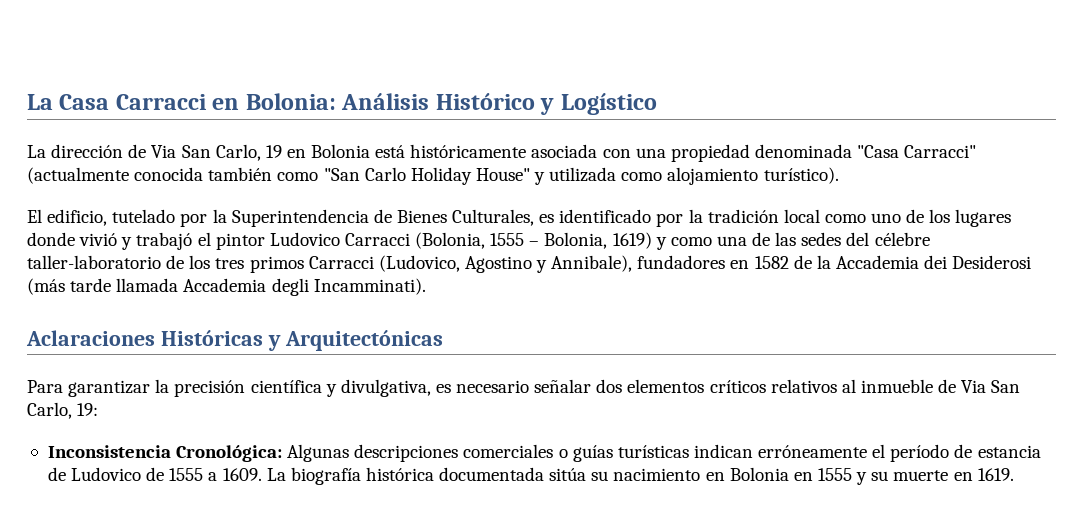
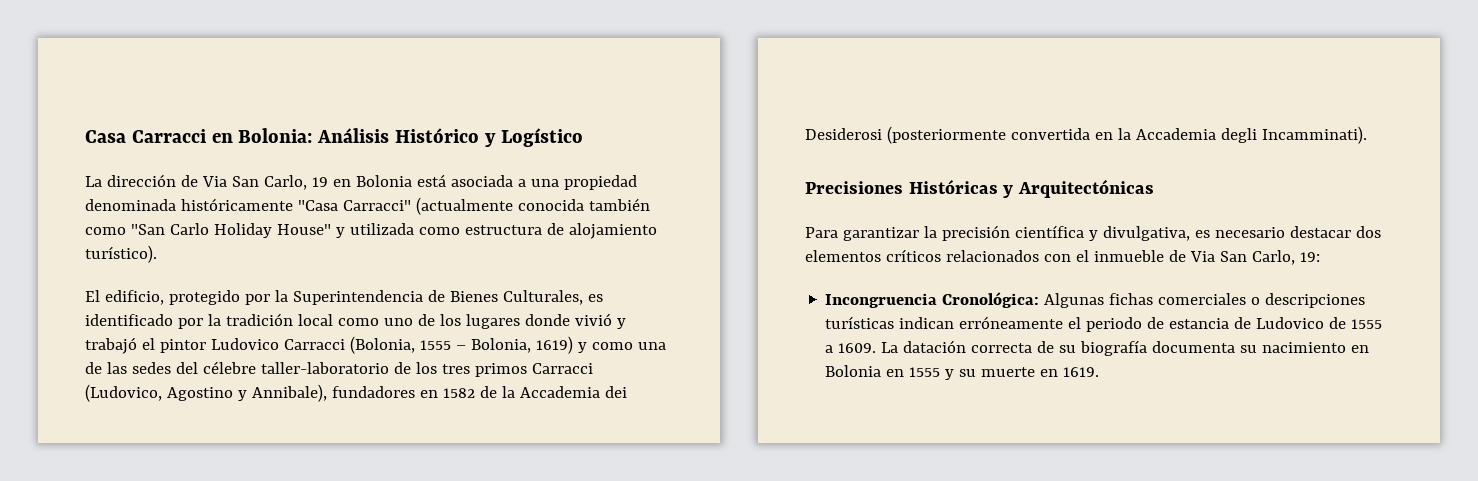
- La Casa Carracci en Bolonia: Análisis Histórico y Logístico
+ Casa Carracci en Bolonia: Análisis Histórico y Logístico
- La dirección de Via San Carlo, 19 en Bolonia está históricamente asociada con una propiedad denominada "Casa Carracci" (actualmente conocida también como "San Carlo Holiday House" y utilizada como alojamiento turístico).
+ La dirección de Via San Carlo, 19 en Bolonia está asociada a una propiedad denominada históricamente "Casa Carracci" (actualmente conocida también como "San Carlo Holiday House" y utilizada como estructura de alojamiento turístico).
- El edificio, tutelado por la Superintendencia de Bienes Culturales, es identificado por la tradición local como uno de los lugares donde vivió y trabajó el pintor Ludovico Carracci (Bolonia, 1555 – Bolonia, 1619) y como una de las sedes del célebre taller-laboratorio de los tres primos Carracci (Ludovico, Agostino y Annibale), fundadores en 1582 de la Accademia dei Desiderosi (más tarde llamada Accademia degli Incamminati).
+ El edificio, protegido por la Superintendencia de Bienes Culturales, es identificado por la tradición local como uno de los lugares donde vivió y trabajó el pintor Ludovico Carracci (Bolonia, 1555 – Bolonia, 1619) y como una de las sedes del célebre taller-laboratorio de los tres primos Carracci (Ludovico, Agostino y Annibale), fundadores en 1582 de la Accademia dei Desiderosi (posteriormente convertida en la Accademia degli Incamminati).
- Aclaraciones Históricas y Arquitectónicas
+ Precisiones Históricas y Arquitectónicas
- Para garantizar la precisión científica y divulgativa, es necesario señalar dos elementos críticos relativos al inmueble de Via San Carlo, 19:
+ Para garantizar la precisión científica y divulgativa, es necesario destacar dos elementos críticos relacionados con el inmueble de Via San Carlo, 19:
- Inconsistencia Cronológica: Algunas descripciones comerciales o guías turísticas indican erróneamente el período de estancia de Ludovico de 1555 a 1609.
+ Incongruencia Cronológica: Algunas fichas comerciales o descripciones turísticas indican erróneamente el periodo de estancia de Ludovico de 1555 a 1609.
- La biografía histórica documentada sitúa su nacimiento en Bolonia en 1555 y su muerte en 1619.
+ La datación correcta de su biografía documenta su nacimiento en Bolonia en 1555 y su muerte en 1619.

